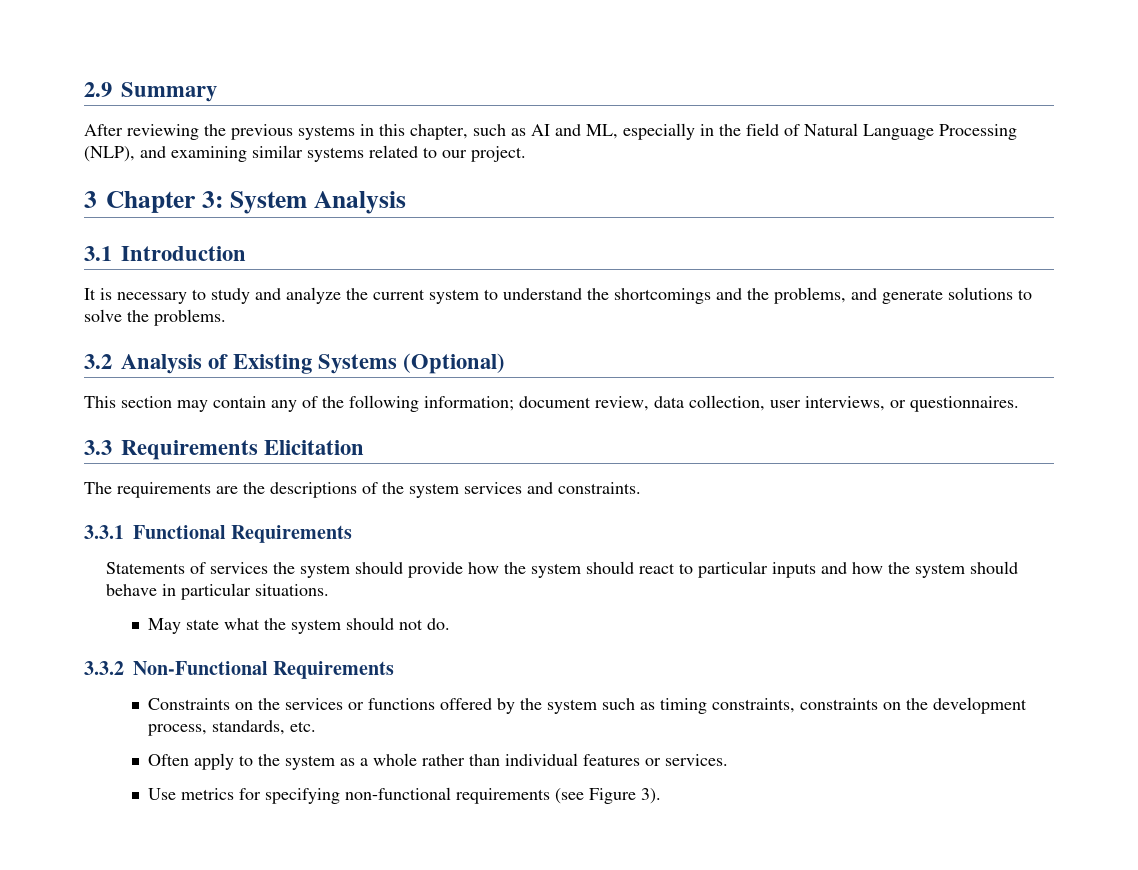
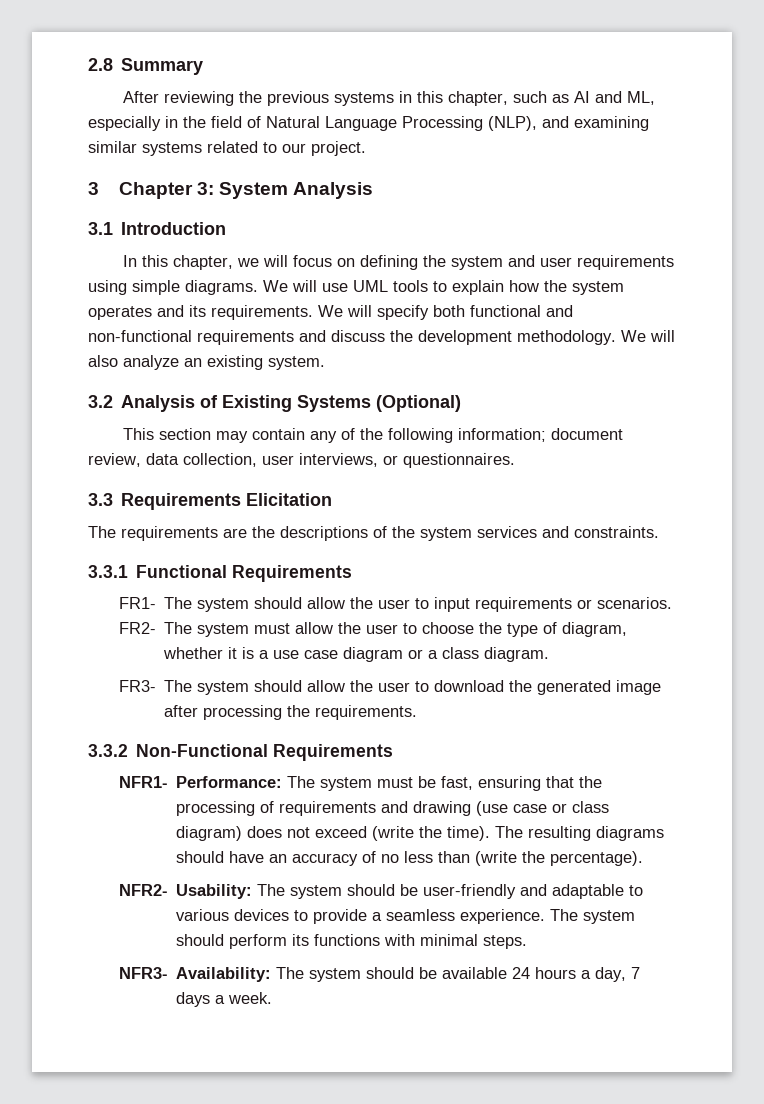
- 2.9 Summary
+ 2.8 Summary
- It is necessary to study and analyze the current system to understand the shortcomings and the problems, and generate solutions to solve the problems.
+ In this chapter, we will focus on defining the system and user requirements using simple diagrams. We will use UML tools to explain how the system operates and its requirements. We will specify both functional and non-functional requirements and discuss the development methodology. We will also analyze an existing system.
- Statements of services the system should provide how the system should react to particular inputs and how the system should behave in particular situations.
- May state what the system should not do.
+ FR1- The system should allow the user to input requirements or scenarios.
+ FR2- The system must allow the user to choose the type of diagram, whether it is a use case diagram or a class diagram.
+ FR3- The system should allow the user to download the generated image after processing the requirements.
  3.3.2 Non-Functional Requirements
- Constraints on the services or functions offered by the system such as timing constraints, constraints on the development process, standards, etc.
- Often apply to the system as a whole rather than individual features or services.
- Use metrics for specifying non-functional requirements (see Figure 3).
+ NFR1- Performance: The system must be fast, ensuring that the processing of requirements and drawing (use case or class diagram) does not exceed (write the time). The resulting diagrams should have an accuracy of no less than (write the percentage).
+ NFR2- Usability: The system should be user-friendly and adaptable to various devices to provide a seamless experience. The system should perform its functions with minimal steps.
+ NFR3- Availability: The system should be available 24 hours a day, 7 days a week.

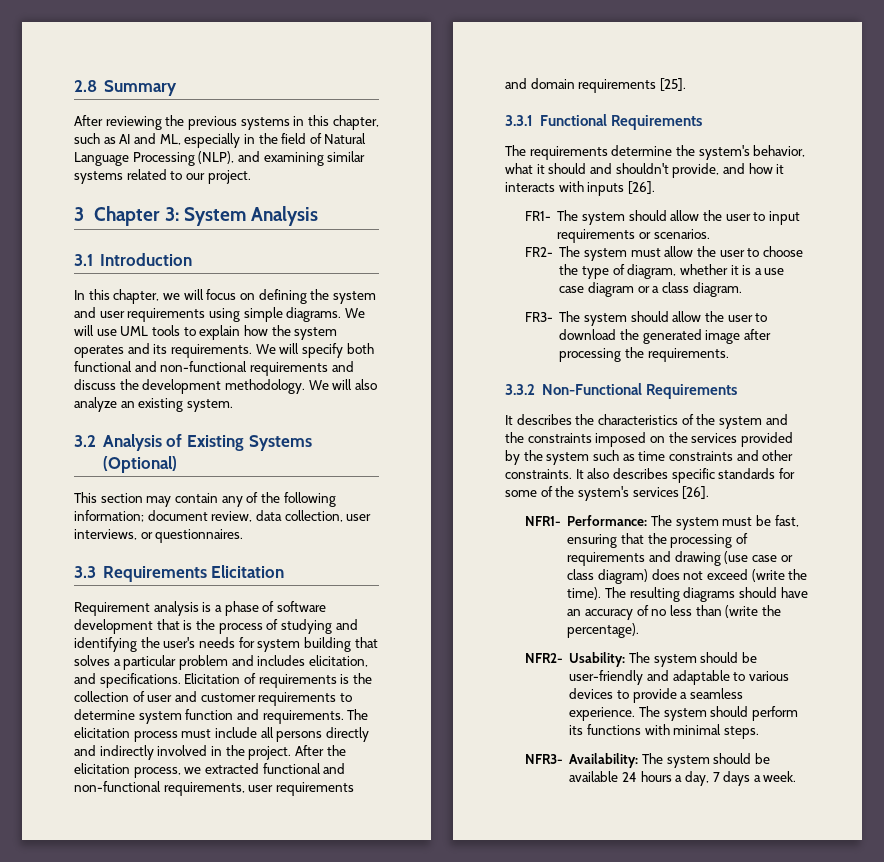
- The requirements are the descriptions of the system services and constraints.
+ Requirement analysis is a phase of software development that is the process of studying and identifying the user's needs for system building that solves a particular problem and includes elicitation, and specifications. Elicitation of requirements is the collection of user and customer requirements to determine system function and requirements. The elicitation process must include all persons directly and indirectly involved in the project. After the elicitation process, we extracted functional and non-functional requirements, user requirements and domain requirements [25].
  3.3.1 Functional Requirements
+ The requirements determine the system's behavior, what it should and shouldn't provide, and how it interacts with inputs [26].
+ It describes the characteristics of the system and the constraints imposed on the services provided by the system such as time constraints and other constraints. It also describes specific standards for some of the system's services [26].

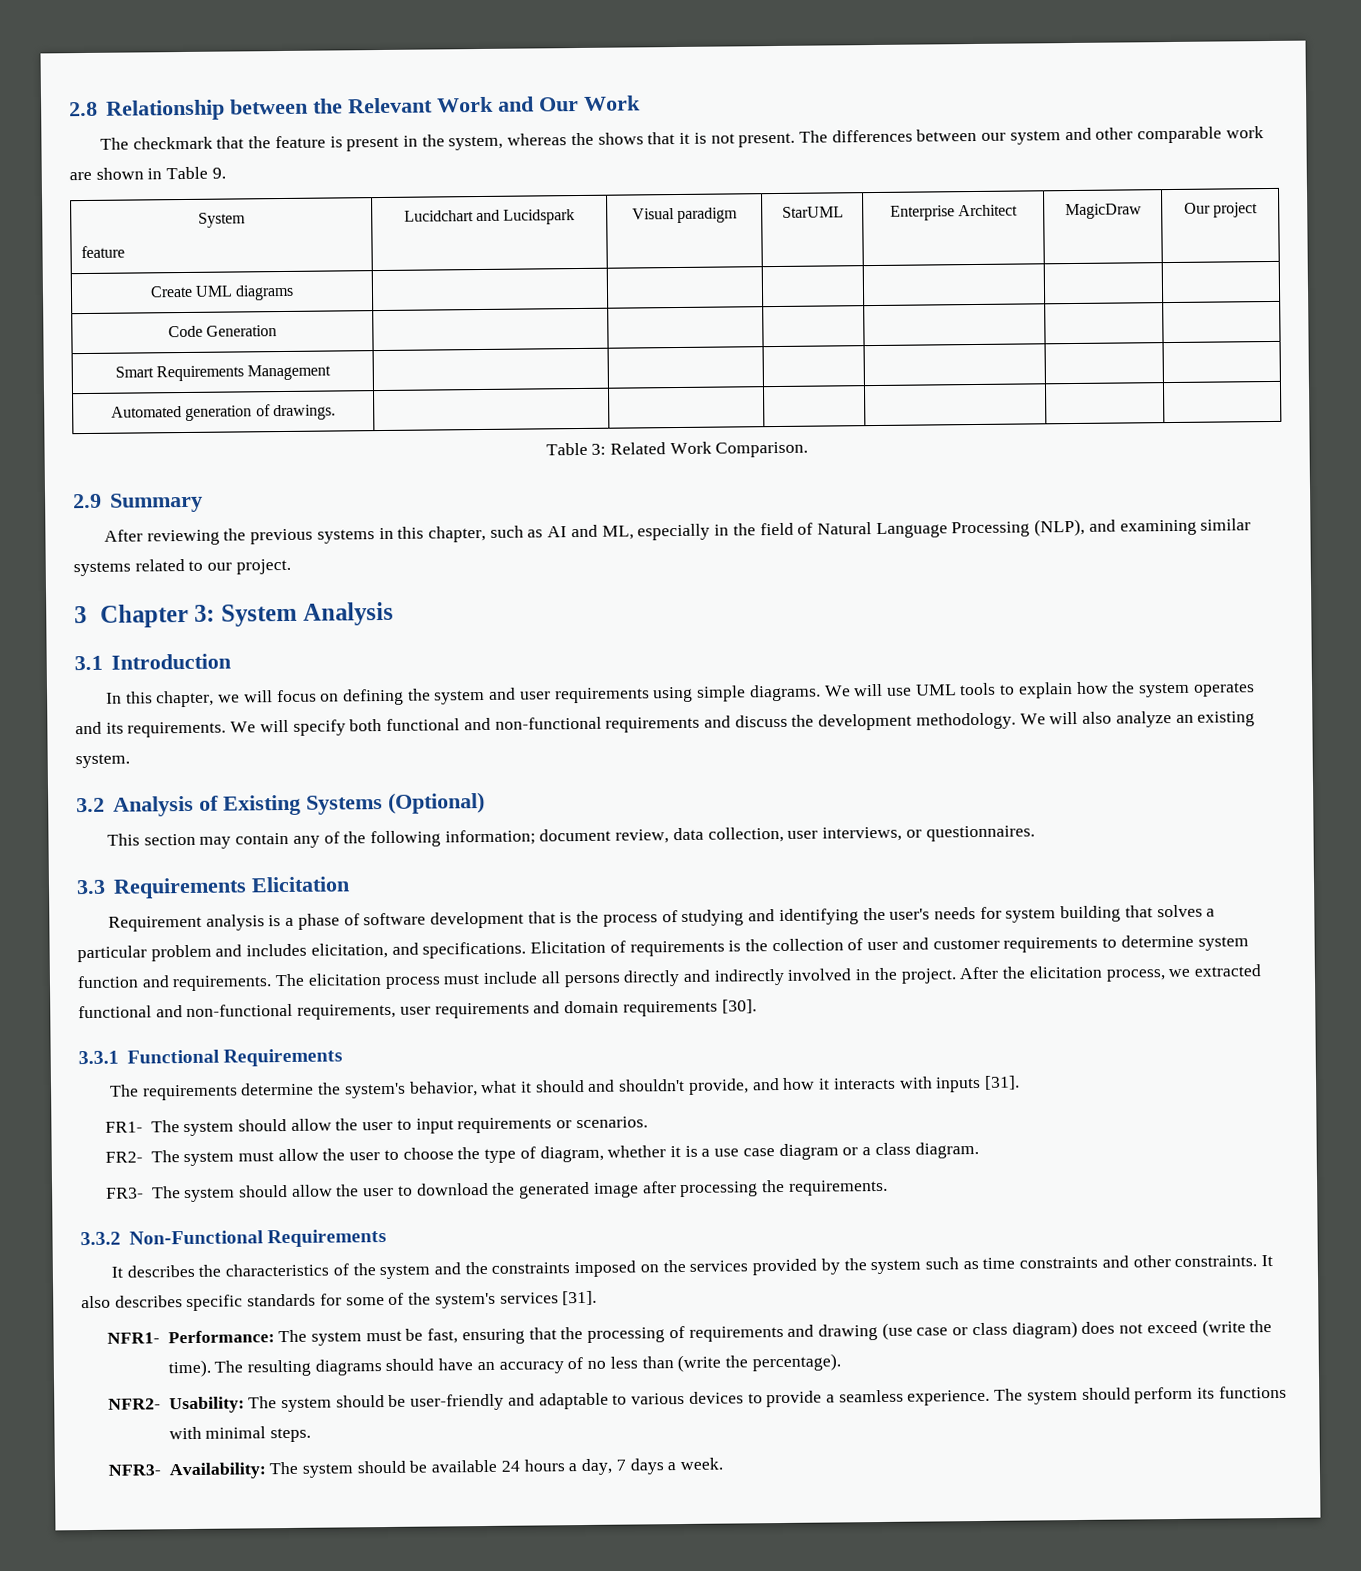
- 2.8 Summary
+ 2.8 Relationship between the Relevant Work and Our Work
+ The checkmark that the feature is present in the system, whereas the shows that it is not present. The differences between our system and other comparable work are shown in Table 9.
+ System
+ feature | Lucidchart and Lucidspark | Visual paradigm | StarUML | Enterprise Architect | MagicDraw | Our project
+ Create UML diagrams | | | | | |
+ Code Generation | | | | | |
+ Smart Requirements Management | | | | | |
+ Automated generation of drawings. | | | | | |
+ Table 3: Related Work Comparison.
+ 2.9 Summary
- After the elicitation process, we extracted functional and non-functional requirements, user requirements and domain requirements [25].
+ After the elicitation process, we extracted functional and non-functional requirements, user requirements and domain requirements [30].
- The requirements determine the system's behavior, what it should and shouldn't provide, and how it interacts with inputs [26].
+ The requirements determine the system's behavior, what it should and shouldn't provide, and how it interacts with inputs [31].
- It also describes specific standards for some of the system's services [26].
+ It also describes specific standards for some of the system's services [31].

